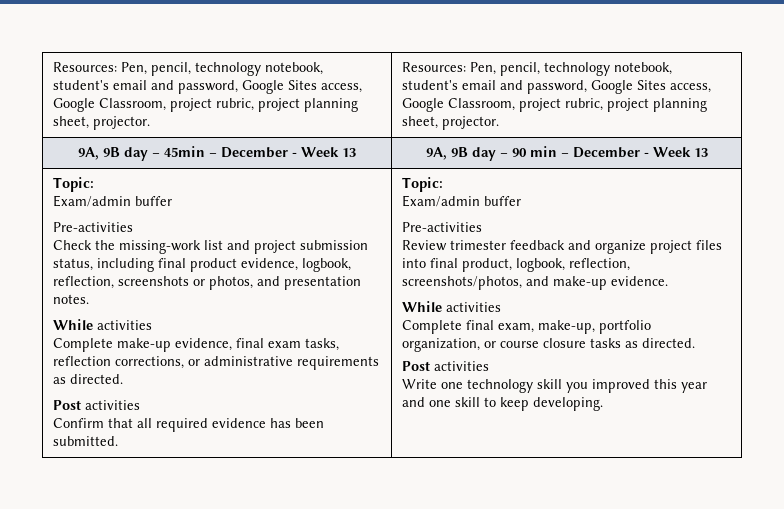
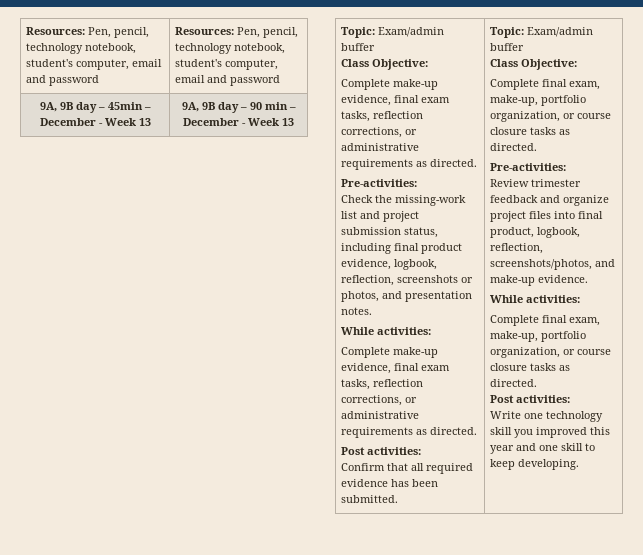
- Resources: Pen, pencil, technology notebook, student's email and password, Google Sites access, Google Classroom, project rubric, project planning sheet, projector. | Resources: Pen, pencil, technology notebook, student's email and password, Google Sites access, Google Classroom, project rubric, project planning sheet, projector.
+ Resources: Pen, pencil, technology notebook, student's computer, email and password | Resources: Pen, pencil, technology notebook, student's computer, email and password
  9A, 9B day – 45min – December - Week 13 | 9A, 9B day – 90 min – December - Week 13
- Topic:
- Exam/admin buffer
- Pre-activities
+ Topic: Exam/admin buffer
+ Class Objective:
+ Complete make-up evidence, final exam tasks, reflection corrections, or administrative requirements as directed.
+ Pre-activities:
  Check the missing-work list and project submission status, including final product evidence, logbook, reflection, screenshots or photos, and presentation notes.
- While activities
+ While activities:
  Complete make-up evidence, final exam tasks, reflection corrections, or administrative requirements as directed.
- Post activities
+ Post activities:
- Confirm that all required evidence has been submitted. | Topic:
- Exam/admin buffer
- Pre-activities
+ Confirm that all required evidence has been submitted. | Topic: Exam/admin buffer
+ Class Objective:
+ Complete final exam, make-up, portfolio organization, or course closure tasks as directed.
+ Pre-activities:
  Review trimester feedback and organize project files into final product, logbook, reflection, screenshots/photos, and make-up evidence.
- While activities
+ While activities:
  Complete final exam, make-up, portfolio organization, or course closure tasks as directed.
- Post activities
+ Post activities:

